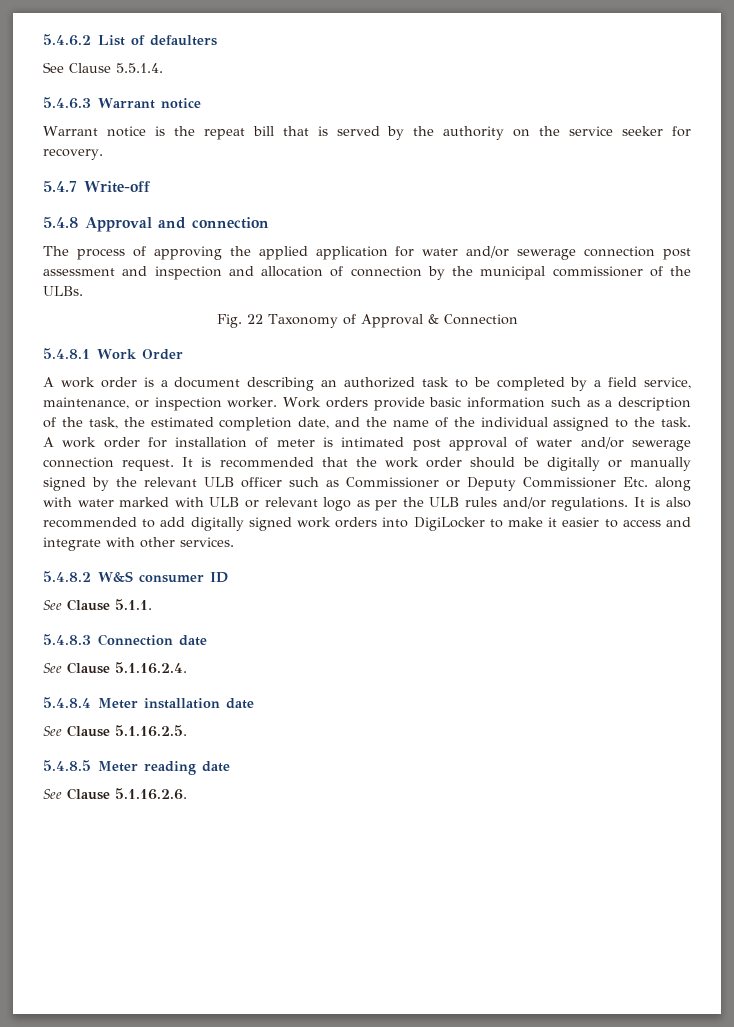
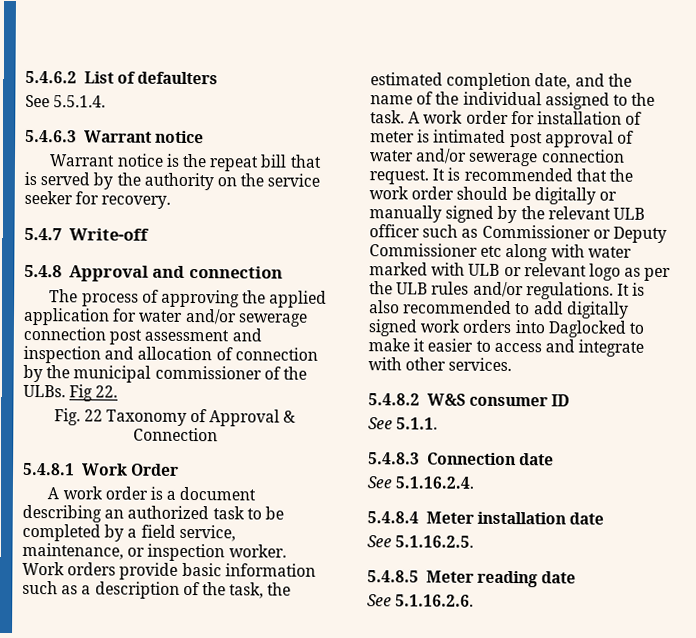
- See Clause 5.5.1.4.
+ See 5.5.1.4.
+ Fig 22.
- It is recommended that the work order should be digitally or manually signed by the relevant ULB officer such as Commissioner or Deputy Commissioner Etc. along with water marked with ULB or relevant logo as per the ULB rules and/or regulations.
+ It is recommended that the work order should be digitally or manually signed by the relevant ULB officer such as Commissioner or Deputy Commissioner etc along with water marked with ULB or relevant logo as per the ULB rules and/or regulations.
- It is also recommended to add digitally signed work orders into DigiLocker to make it easier to access and integrate with other services.
+ It is also recommended to add digitally signed work orders into Daglocked to make it easier to access and integrate with other services.
- See Clause 5.1.1.
+ See 5.1.1.
- See Clause 5.1.16.2.4.
+ See 5.1.16.2.4.
- See Clause 5.1.16.2.5.
+ See 5.1.16.2.5.
- See Clause 5.1.16.2.6.
+ See 5.1.16.2.6.

